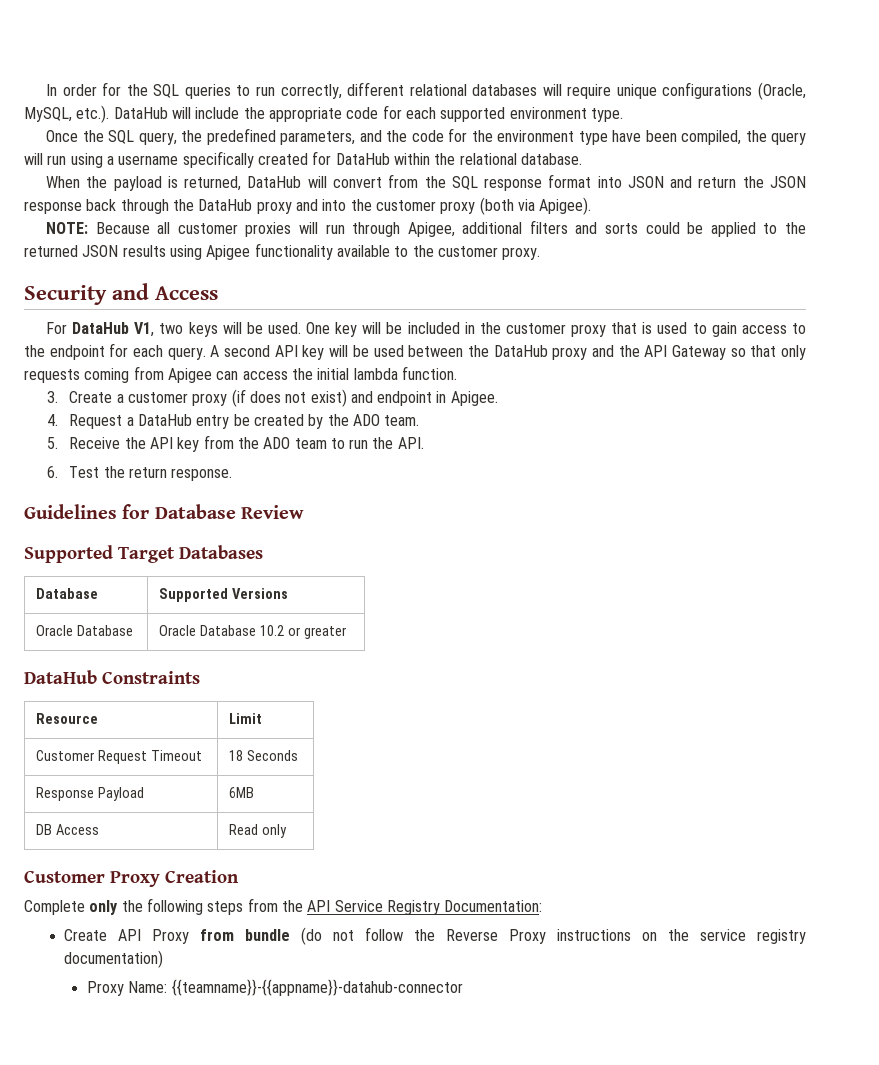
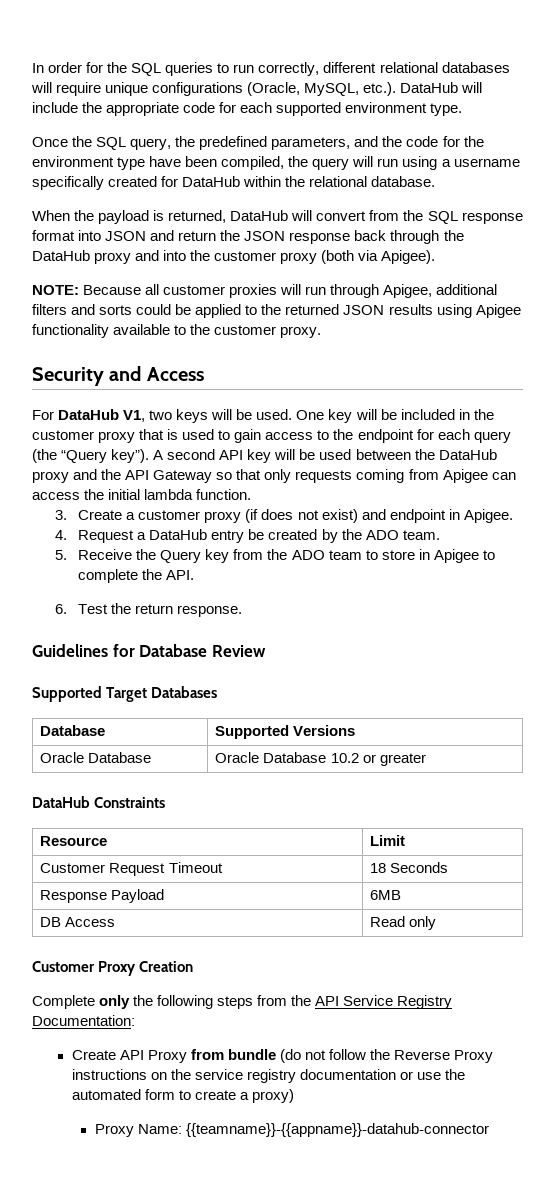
- One key will be included in the customer proxy that is used to gain access to the endpoint for each query.
+ One key will be included in the customer proxy that is used to gain access to the endpoint for each query (the “Query key”).
- 5. Receive the API key from the ADO team to run the API.
+ 5. Receive the Query key from the ADO team to store in Apigee to complete the API.
- Create API Proxy from bundle (do not follow the Reverse Proxy instructions on the service registry documentation)
+ Create API Proxy from bundle (do not follow the Reverse Proxy instructions on the service registry documentation or use the automated form to create a proxy)

